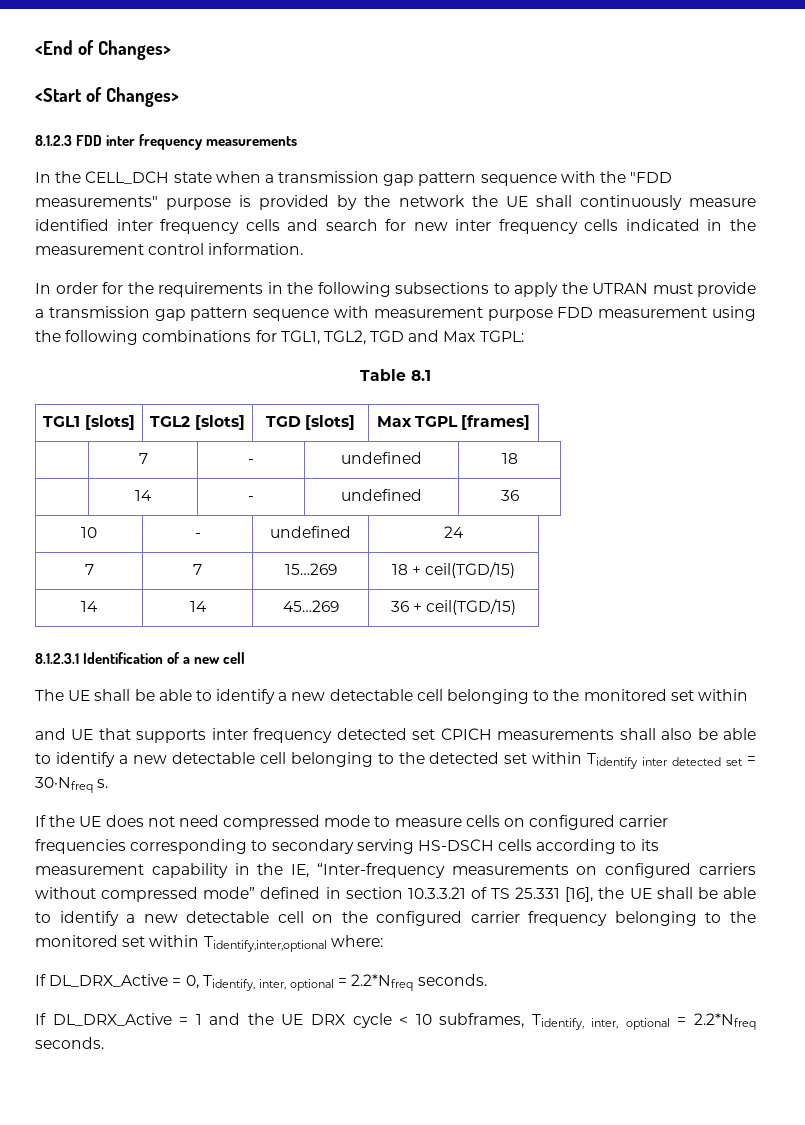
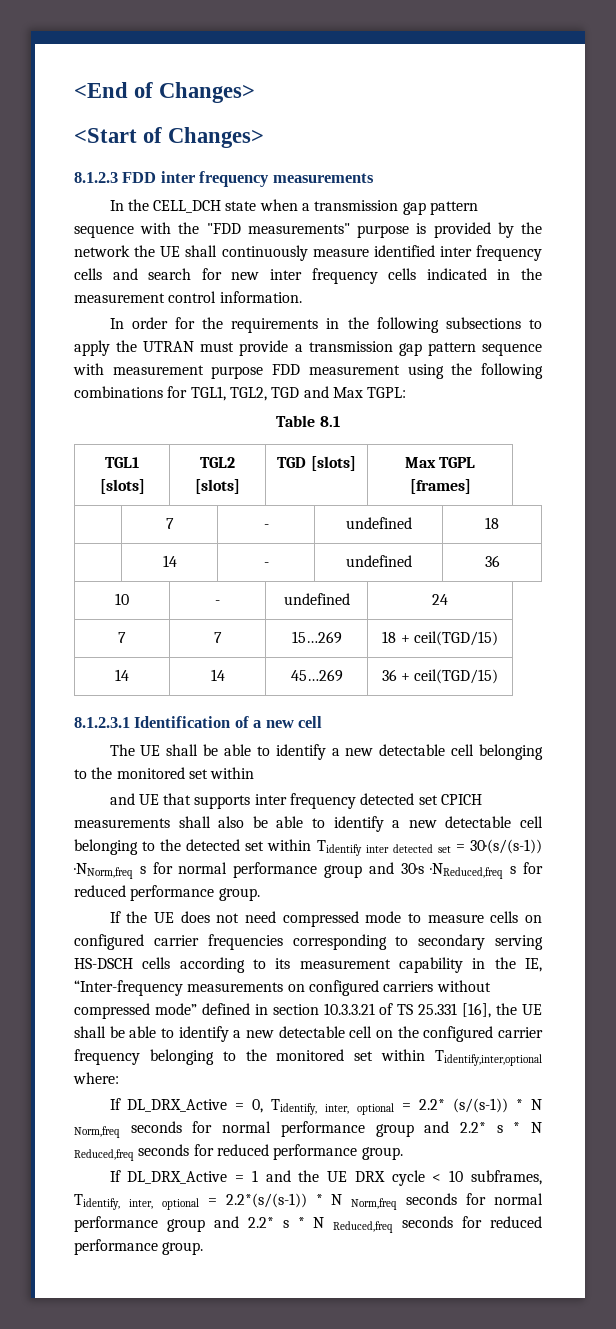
- and UE that supports inter frequency detected set CPICH measurements shall also be able to identify a new detectable cell belonging to the detected set within Tidentify inter detected set = 30·Nfreq s.
+ and UE that supports inter frequency detected set CPICH measurements shall also be able to identify a new detectable cell belonging to the detected set within Tidentify inter detected set = 30·(s/(s-1)) ·NNorm,freq s for normal performance group and 30·s ·NReduced,freq s for reduced performance group.
- If DL_DRX_Active = 0, Tidentify, inter, optional = 2.2*Nfreq seconds.
+ If DL_DRX_Active = 0, Tidentify, inter, optional = 2.2* (s/(s-1)) * N Norm,freq seconds for normal performance group and 2.2* s * N Reduced,freq seconds for reduced performance group.
- If DL_DRX_Active = 1 and the UE DRX cycle < 10 subframes, Tidentify, inter, optional = 2.2*Nfreq seconds.
+ If DL_DRX_Active = 1 and the UE DRX cycle < 10 subframes, Tidentify, inter, optional = 2.2*(s/(s-1)) * N Norm,freq seconds for normal performance group and 2.2* s * N Reduced,freq seconds for reduced performance group.

